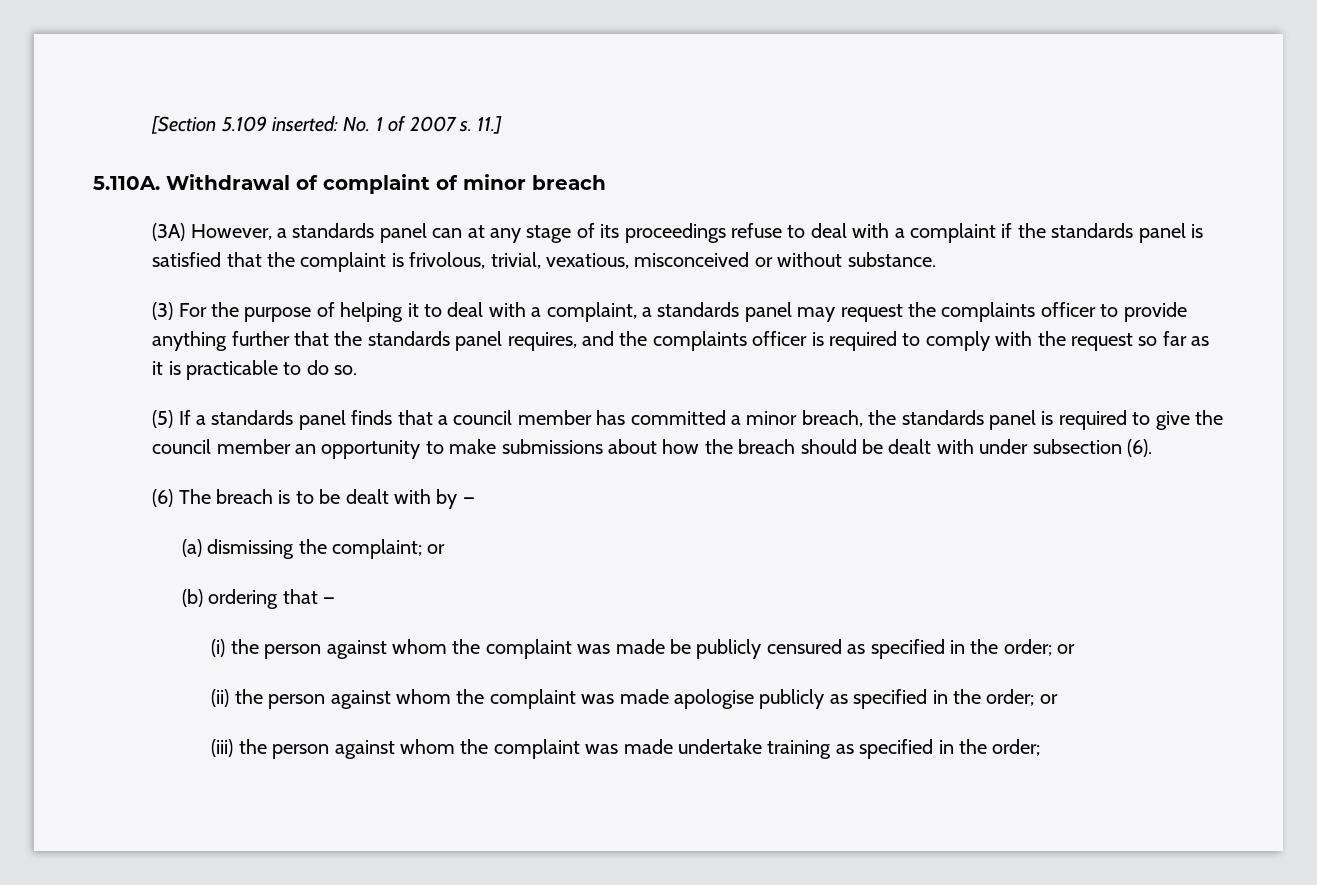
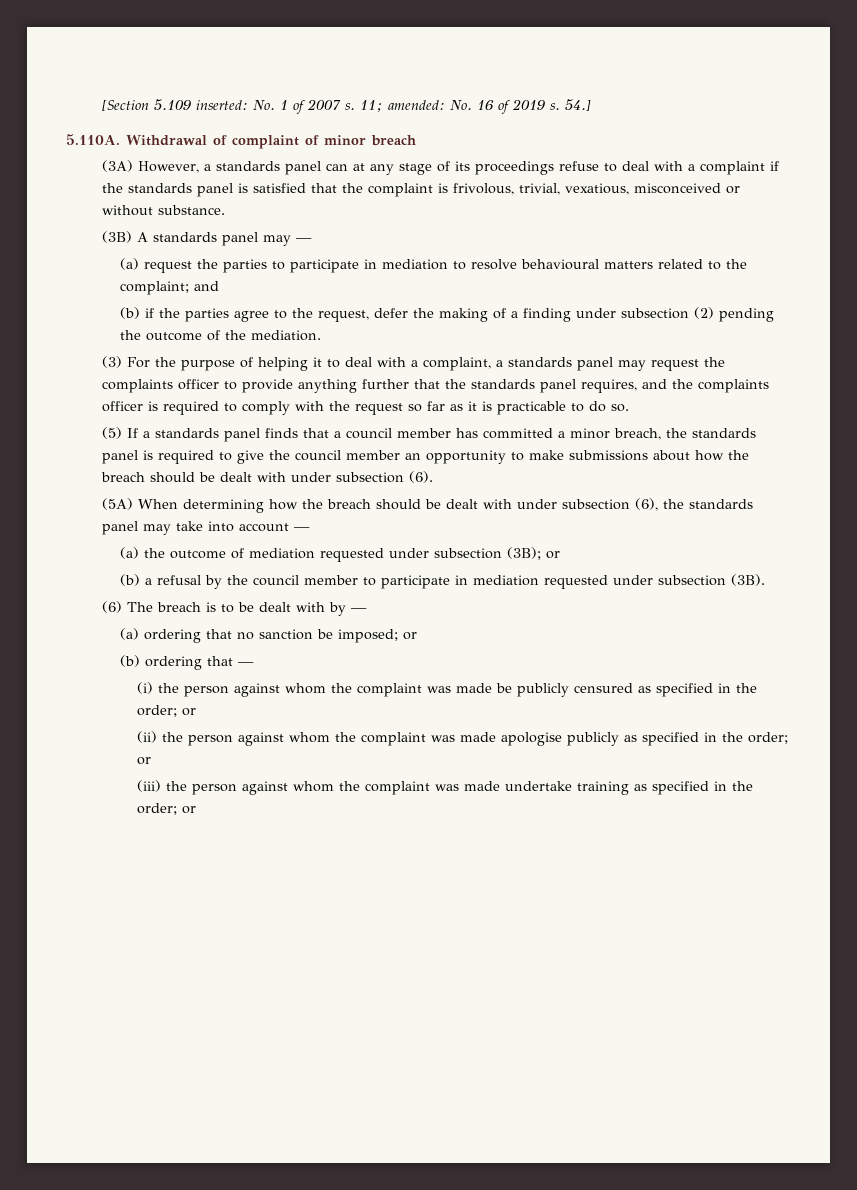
- 11.]
+ 11; amended: No. 16 of 2019 s. 54.]
+ (3B) A standards panel may —
+ (a) request the parties to participate in mediation to resolve behavioural matters related to the complaint; and
+ (b) if the parties agree to the request, defer the making of a finding under subsection (2) pending the outcome of the mediation.
+ (5A) When determining how the breach should be dealt with under subsection (6), the standards panel may take into account —
+ (a) the outcome of mediation requested under subsection (3B); or
+ (b) a refusal by the council member to participate in mediation requested under subsection (3B).
- (a) dismissing the complaint; or
+ (a) ordering that no sanction be imposed; or
- (iii) the person against whom the complaint was made undertake training as specified in the order;
+ (iii) the person against whom the complaint was made undertake training as specified in the order; or

